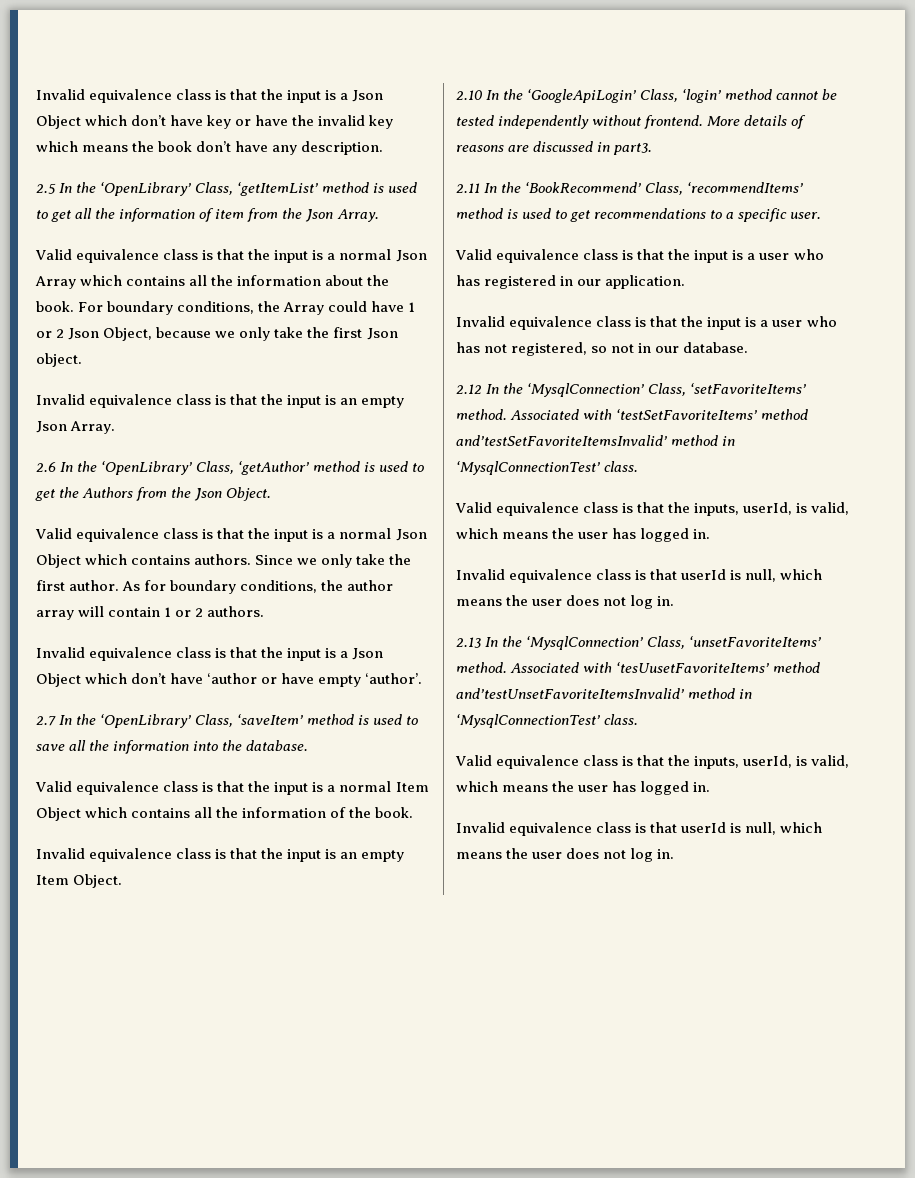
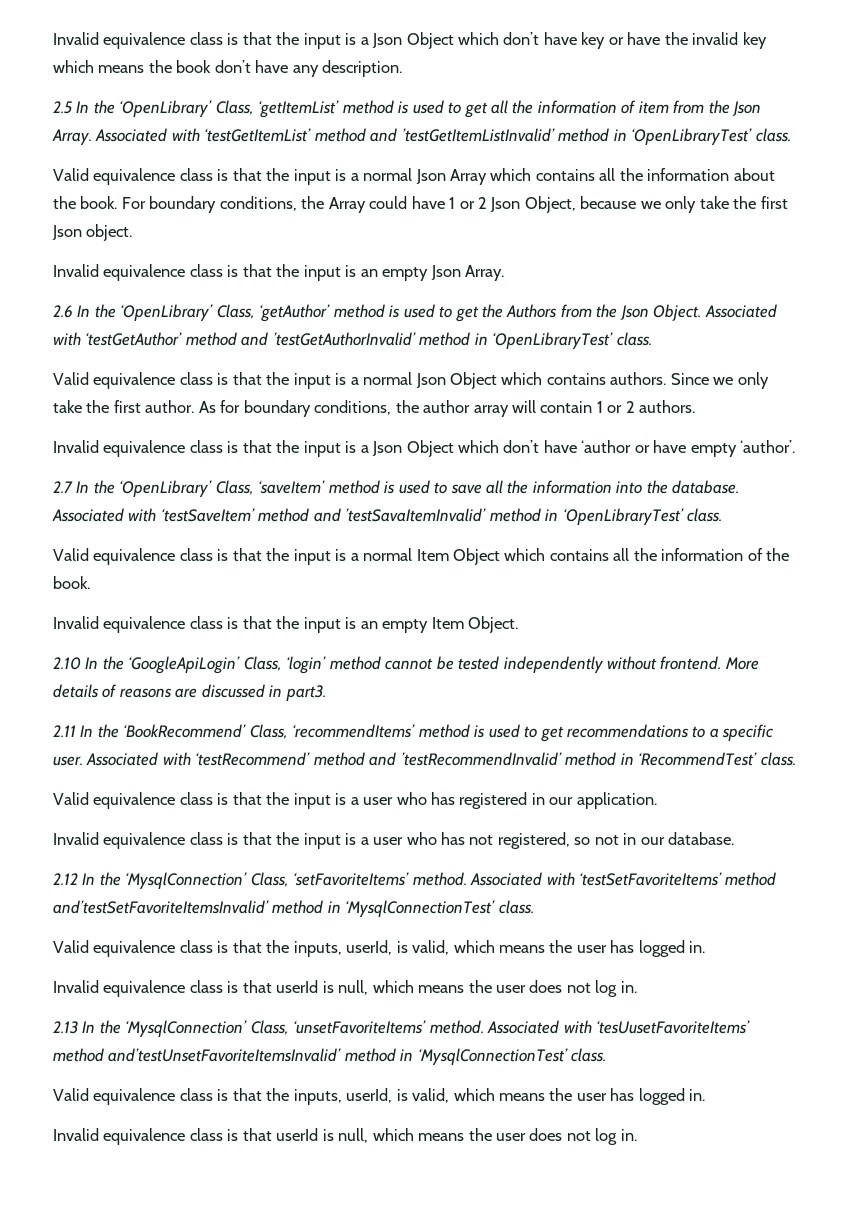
+ Associated with ‘testGetItemList’ method and ’testGetItemListInvalid’ method in ‘OpenLibraryTest’ class.
+ Associated with ‘testGetAuthor’ method and ’testGetAuthorInvalid’ method in ‘OpenLibraryTest’ class.
+ Associated with ‘testSaveItem’ method and ’testSavaItemInvalid’ method in ‘OpenLibraryTest’ class.
+ Associated with ‘testRecommend’ method and ’testRecommendInvalid’ method in ‘RecommendTest’ class.

